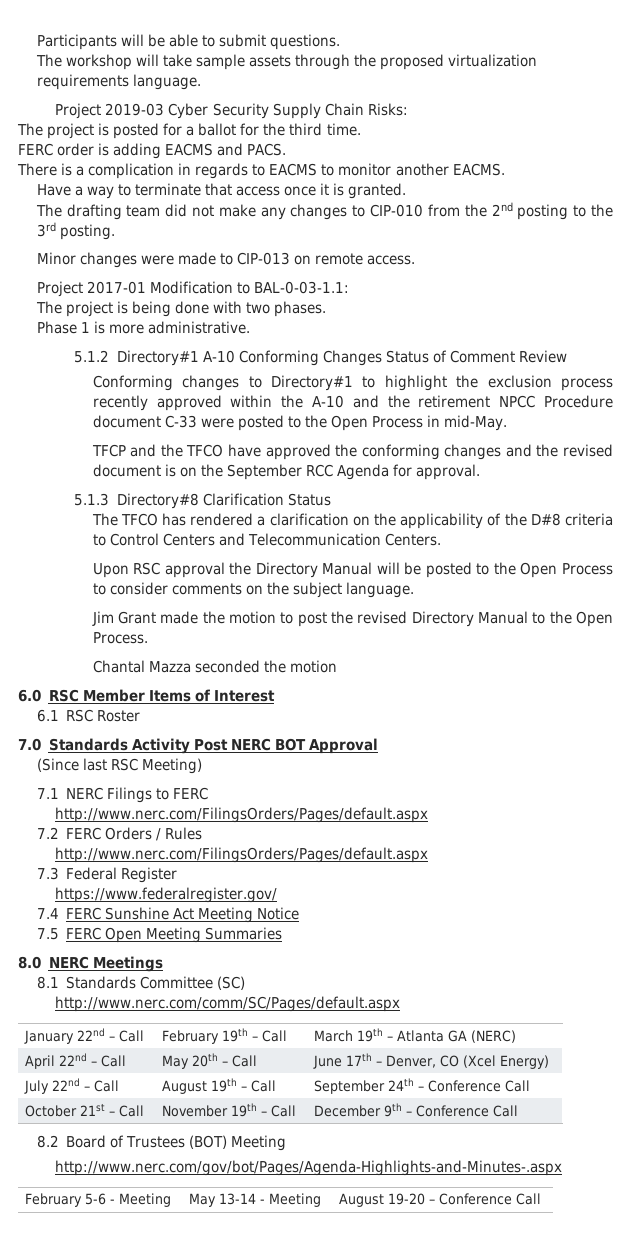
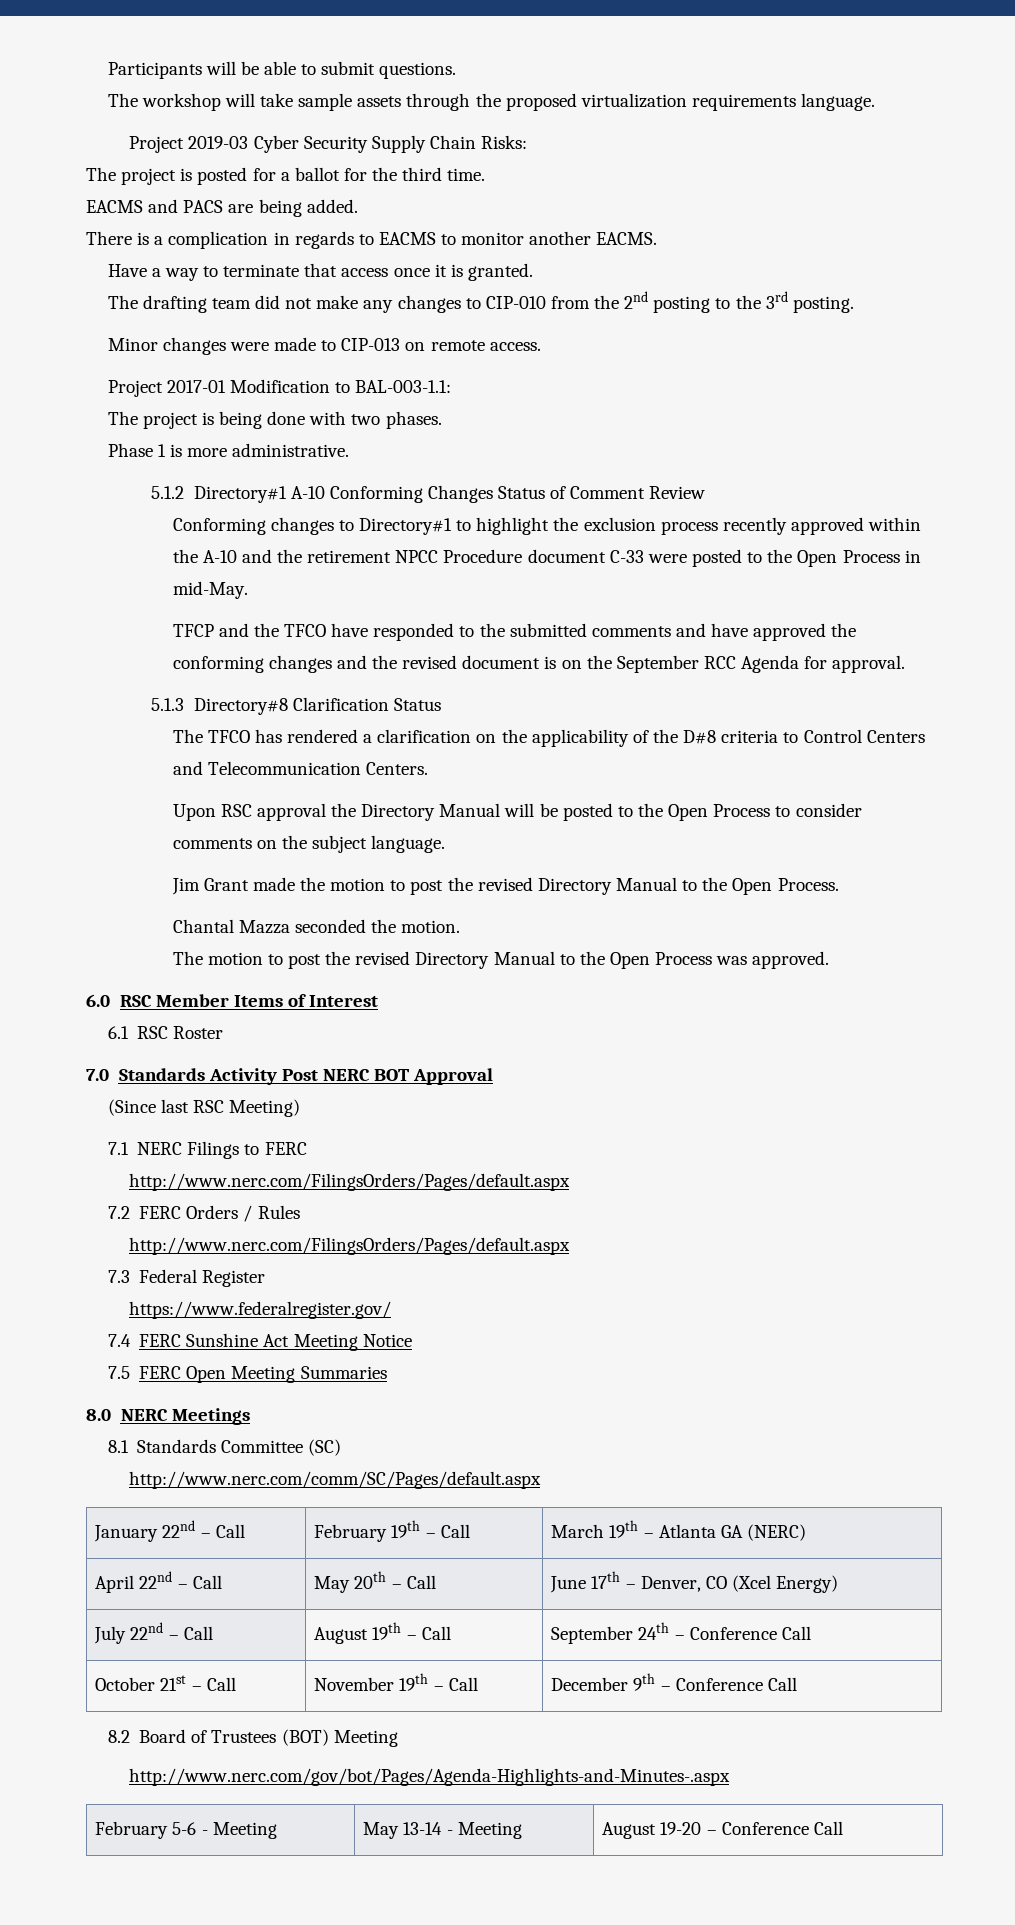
- FERC order is adding EACMS and PACS.
+ EACMS and PACS are being added.
- Project 2017-01 Modification to BAL-0-03-1.1:
+ Project 2017-01 Modification to BAL-003-1.1:
- TFCP and the TFCO have approved the conforming changes and the revised document is on the September RCC Agenda for approval.
+ TFCP and the TFCO have responded to the submitted comments and have approved the conforming changes and the revised document is on the September RCC Agenda for approval.
- Chantal Mazza seconded the motion
+ Chantal Mazza seconded the motion.
+ The motion to post the revised Directory Manual to the Open Process was approved.

